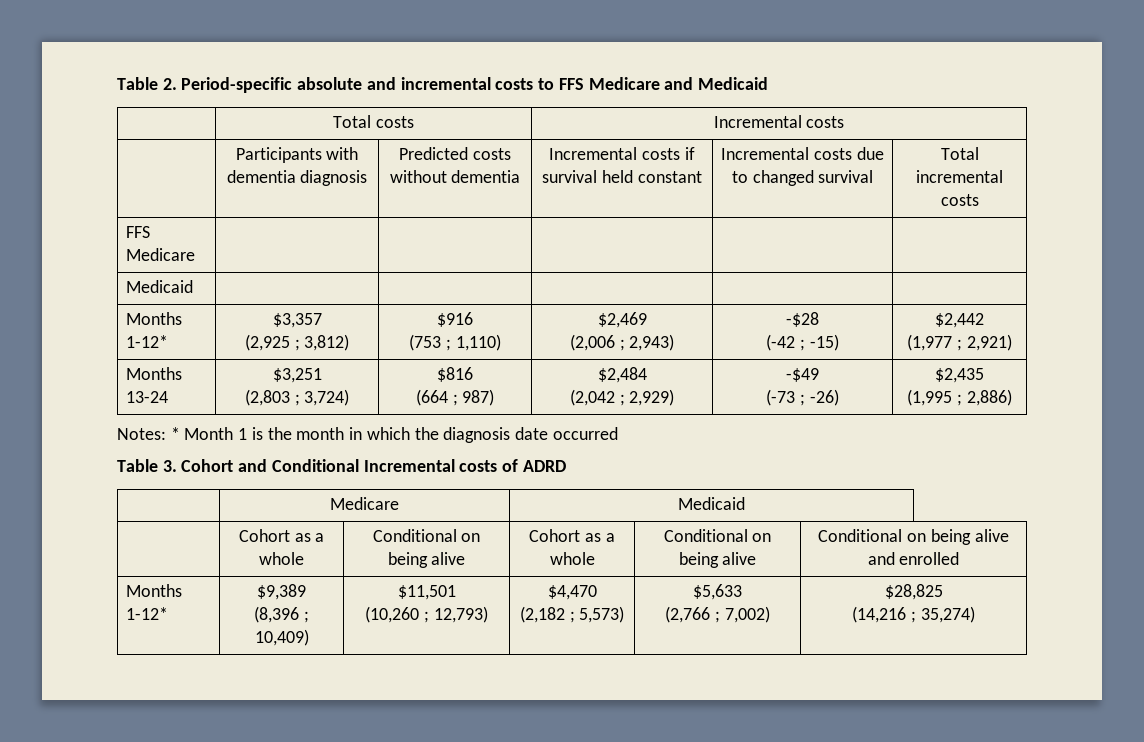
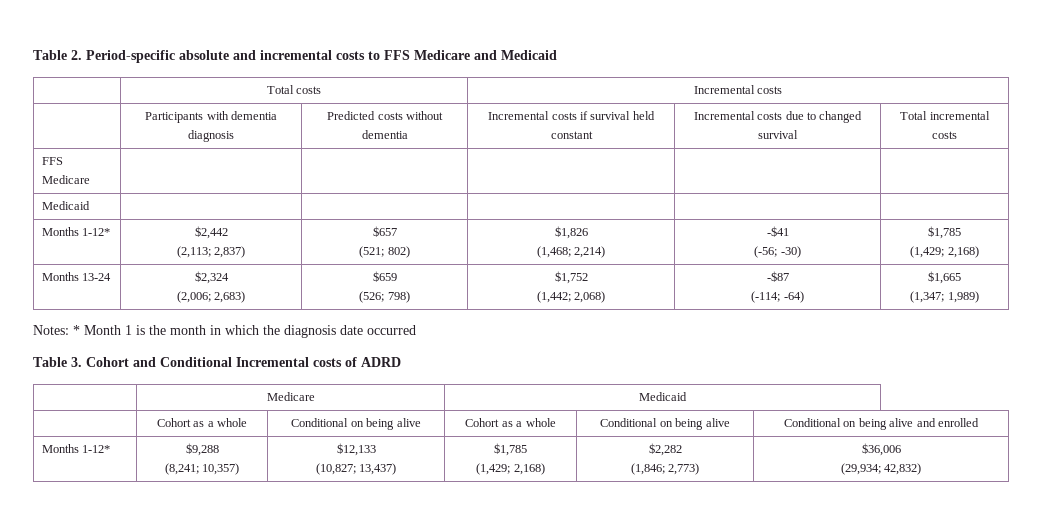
- Months 1-12* | $3,357
- (2,925 ; 3,812) | $916
- (753 ; 1,110) | $2,469
- (2,006 ; 2,943) | -$28
- (-42 ; -15) | $2,442
- (1,977 ; 2,921)
- Months 13-24 | $3,251
- (2,803 ; 3,724) | $816
- (664 ; 987) | $2,484
- (2,042 ; 2,929) | -$49
- (-73 ; -26) | $2,435
- (1,995 ; 2,886)
+ Months 1-12* | $2,442
+ (2,113; 2,837) | $657
+ (521; 802) | $1,826
+ (1,468; 2,214) | -$41
+ (-56; -30) | $1,785
+ (1,429; 2,168)
+ Months 13-24 | $2,324
+ (2,006; 2,683) | $659
+ (526; 798) | $1,752
+ (1,442; 2,068) | -$87
+ (-114; -64) | $1,665
+ (1,347; 1,989)
- Months 1-12* | $9,389
- (8,396 ; 10,409) | $11,501
- (10,260 ; 12,793) | $4,470
- (2,182 ; 5,573) | $5,633
- (2,766 ; 7,002) | $28,825
- (14,216 ; 35,274)
+ Months 1-12* | $9,288
+ (8,241; 10,357) | $12,133
+ (10,827; 13,437) | $1,785
+ (1,429; 2,168) | $2,282
+ (1,846; 2,773) | $36,006
+ (29,934; 42,832)

